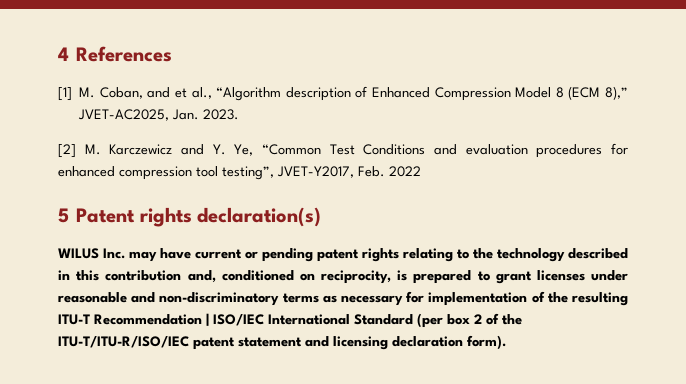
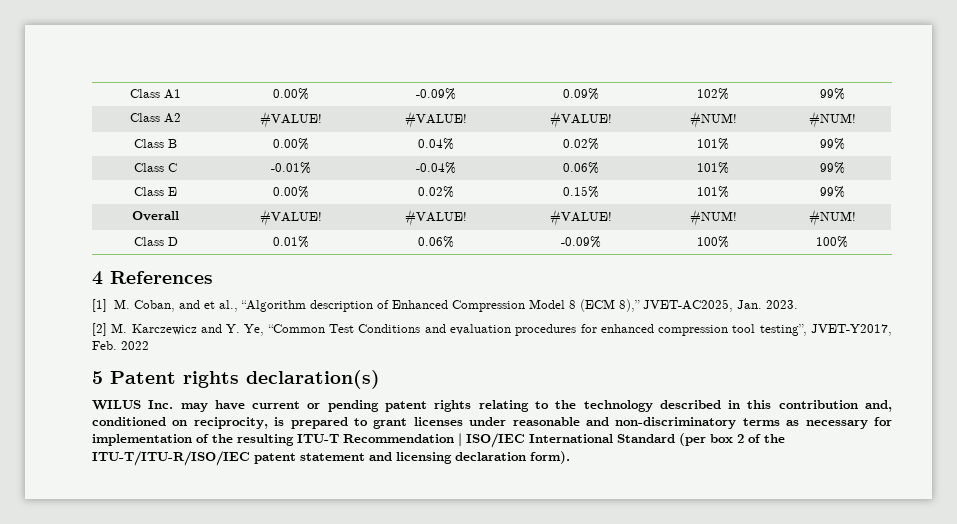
+ Class A1 | 0.00% | -0.09% | 0.09% | 102% | 99%
+ Class A2 | #VALUE! | #VALUE! | #VALUE! | #NUM! | #NUM!
+ Class B | 0.00% | 0.04% | 0.02% | 101% | 99%
+ Class C | -0.01% | -0.04% | 0.06% | 101% | 99%
+ Class E | 0.00% | 0.02% | 0.15% | 101% | 99%
+ Overall | #VALUE! | #VALUE! | #VALUE! | #NUM! | #NUM!
+ Class D | 0.01% | 0.06% | -0.09% | 100% | 100%

